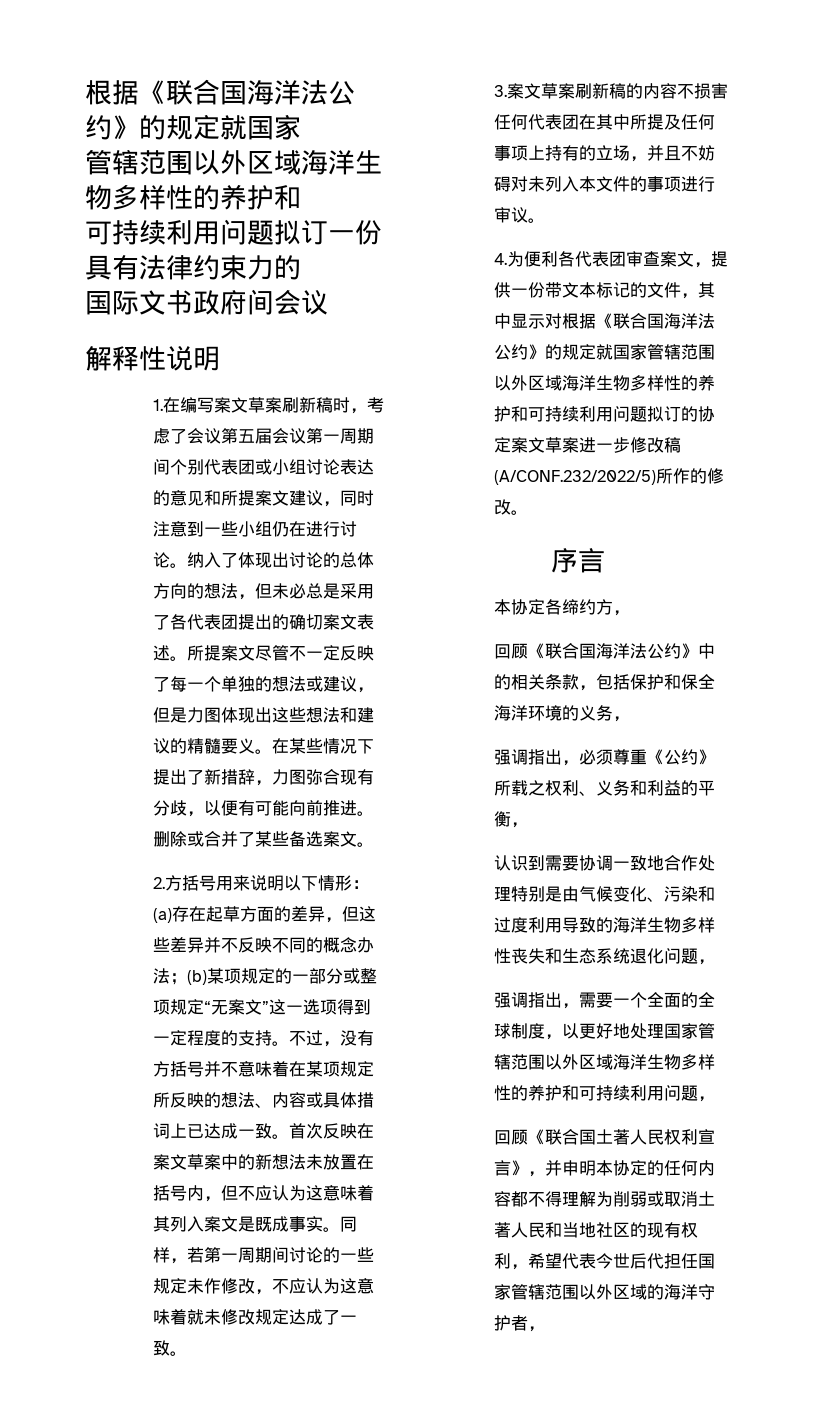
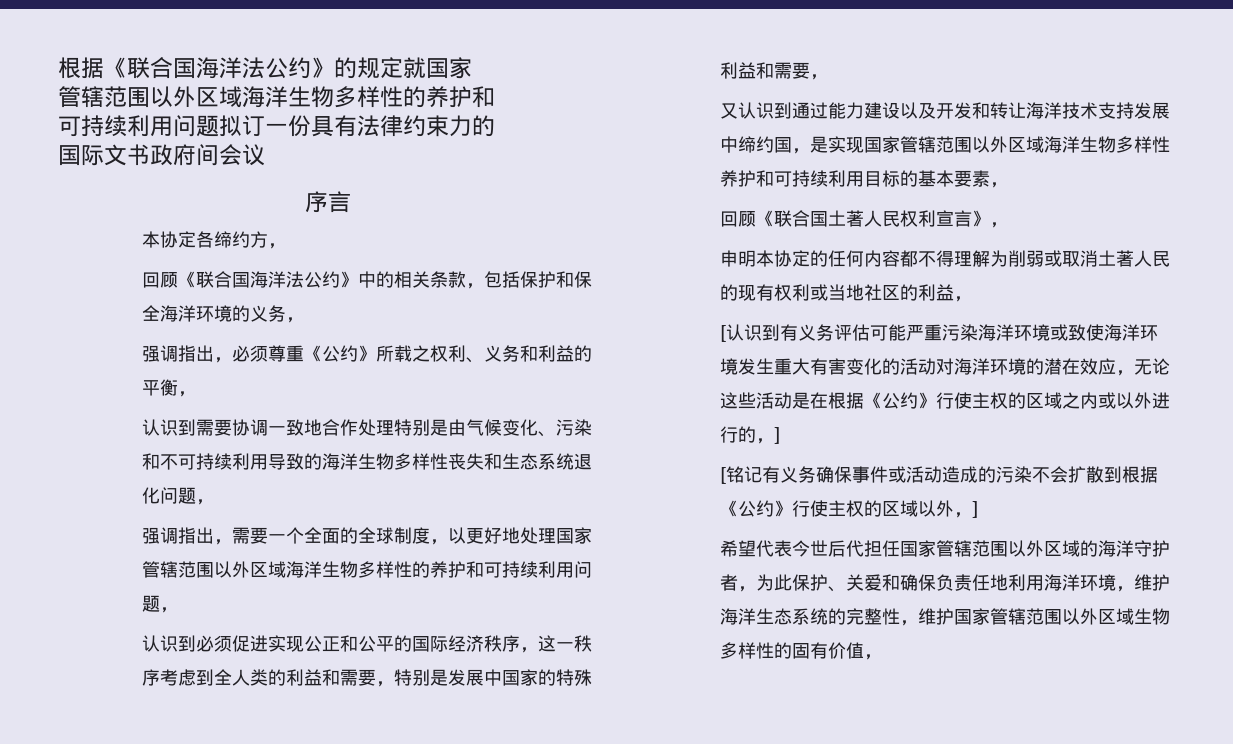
- 解释性说明
- 1.在编写案文草案刷新稿时，考虑了会议第五届会议第一周期间个别代表团或小组讨论表达的意见和所提案文建议，同时注意到一些小组仍在进行讨论。纳入了体现出讨论的总体方向的想法，但未必总是采用了各代表团提出的确切案文表述。所提案文尽管不一定反映了每一个单独的想法或建议，但是力图体现出这些想法和建议的精髓要义。在某些情况下提出了新措辞，力图弥合现有分歧，以便有可能向前推进。删除或合并了某些备选案文。
- 2.方括号用来说明以下情形：(a)存在起草方面的差异，但这些差异并不反映不同的概念办法；(b)某项规定的一部分或整项规定“无案文”这一选项得到一定程度的支持。不过，没有方括号并不意味着在某项规定所反映的想法、内容或具体措词上已达成一致。首次反映在案文草案中的新想法未放置在括号内，但不应认为这意味着其列入案文是既成事实。同样，若第一周期间讨论的一些规定未作修改，不应认为这意味着就未修改规定达成了一致。
- 3.案文草案刷新稿的内容不损害任何代表团在其中所提及任何事项上持有的立场，并且不妨碍对未列入本文件的事项进行审议。
- 4.为便利各代表团审查案文，提供一份带文本标记的文件，其中显示对根据《联合国海洋法公约》的规定就国家管辖范围以外区域海洋生物多样性的养护和可持续利用问题拟订的协定案文草案进一步修改稿(A/CONF.232/2022/5)所作的修改。
- 认识到需要协调一致地合作处理特别是由气候变化、污染和过度利用导致的海洋生物多样性丧失和生态系统退化问题，
+ 认识到需要协调一致地合作处理特别是由气候变化、污染和不可持续利用导致的海洋生物多样性丧失和生态系统退化问题，
+ 认识到必须促进实现公正和公平的国际经济秩序，这一秩序考虑到全人类的利益和需要，特别是发展中国家的特殊利益和需要，
+ 又认识到通过能力建设以及开发和转让海洋技术支持发展中缔约国，是实现国家管辖范围以外区域海洋生物多样性养护和可持续利用目标的基本要素，
- 回顾《联合国土著人民权利宣言》，并申明本协定的任何内容都不得理解为削弱或取消土著人民和当地社区的现有权利，希望代表今世后代担任国家管辖范围以外区域的海洋守护者，
+ 回顾《联合国土著人民权利宣言》，
+ 申明本协定的任何内容都不得理解为削弱或取消土著人民的现有权利或当地社区的利益，
+ [认识到有义务评估可能严重污染海洋环境或致使海洋环境发生重大有害变化的活动对海洋环境的潜在效应，无论这些活动是在根据《公约》行使主权的区域之内或以外进行的，]
+ [铭记有义务确保事件或活动造成的污染不会扩散到根据《公约》行使主权的区域以外，]
+ 希望代表今世后代担任国家管辖范围以外区域的海洋守护者，为此保护、关爱和确保负责任地利用海洋环境，维护海洋生态系统的完整性，维护国家管辖范围以外区域生物多样性的固有价值，

